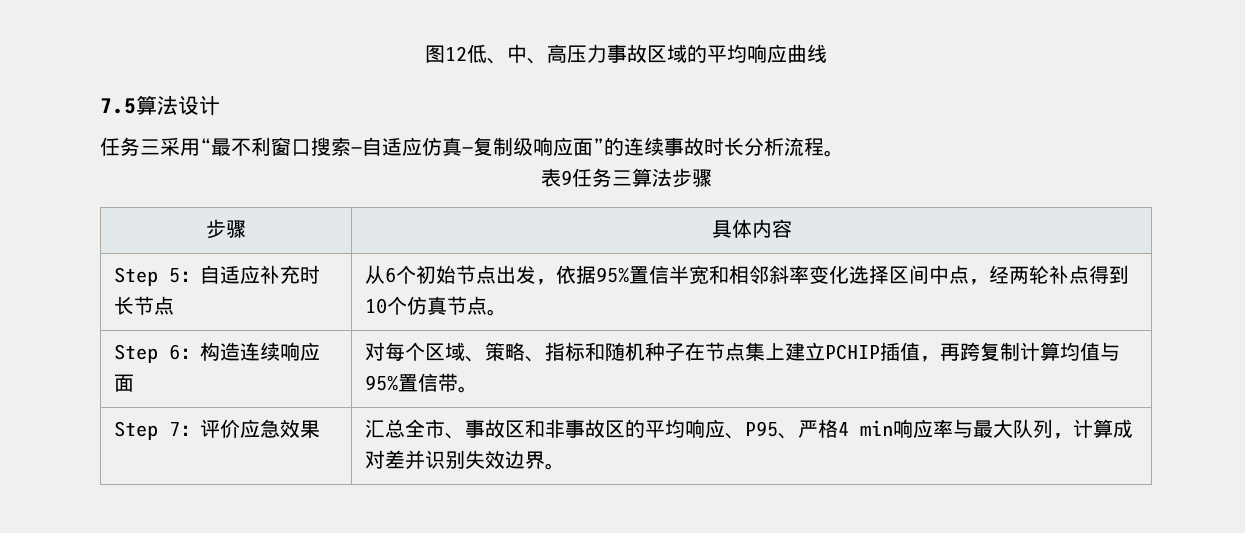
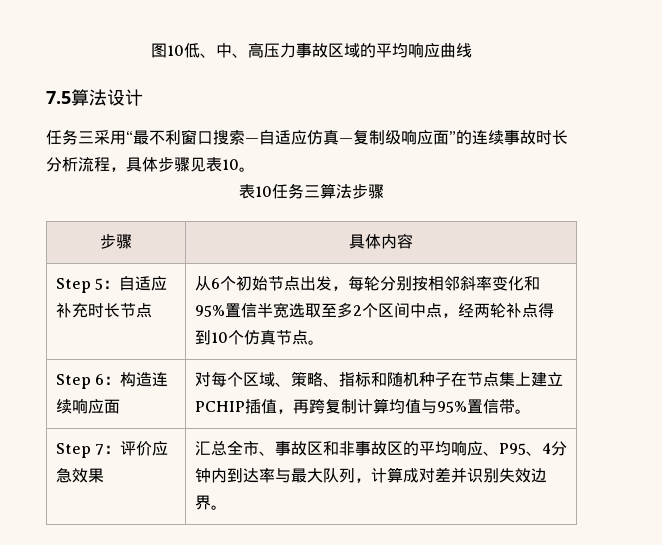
- 图12低、中、高压力事故区域的平均响应曲线
+ 图10低、中、高压力事故区域的平均响应曲线
- 任务三采用“最不利窗口搜索—自适应仿真—复制级响应面”的连续事故时长分析流程。
+ 任务三采用“最不利窗口搜索—自适应仿真—复制级响应面”的连续事故时长分析流程，具体步骤见表10。
- 表9任务三算法步骤
+ 表10任务三算法步骤
- Step 5：自适应补充时长节点 | 从6个初始节点出发，依据95%置信半宽和相邻斜率变化选择区间中点，经两轮补点得到10个仿真节点。
+ Step 5：自适应补充时长节点 | 从6个初始节点出发，每轮分别按相邻斜率变化和95%置信半宽选取至多2个区间中点，经两轮补点得到10个仿真节点。
- Step 7：评价应急效果 | 汇总全市、事故区和非事故区的平均响应、P95、严格4 min响应率与最大队列，计算成对差并识别失效边界。
+ Step 7：评价应急效果 | 汇总全市、事故区和非事故区的平均响应、P95、4分钟内到达率与最大队列，计算成对差并识别失效边界。

